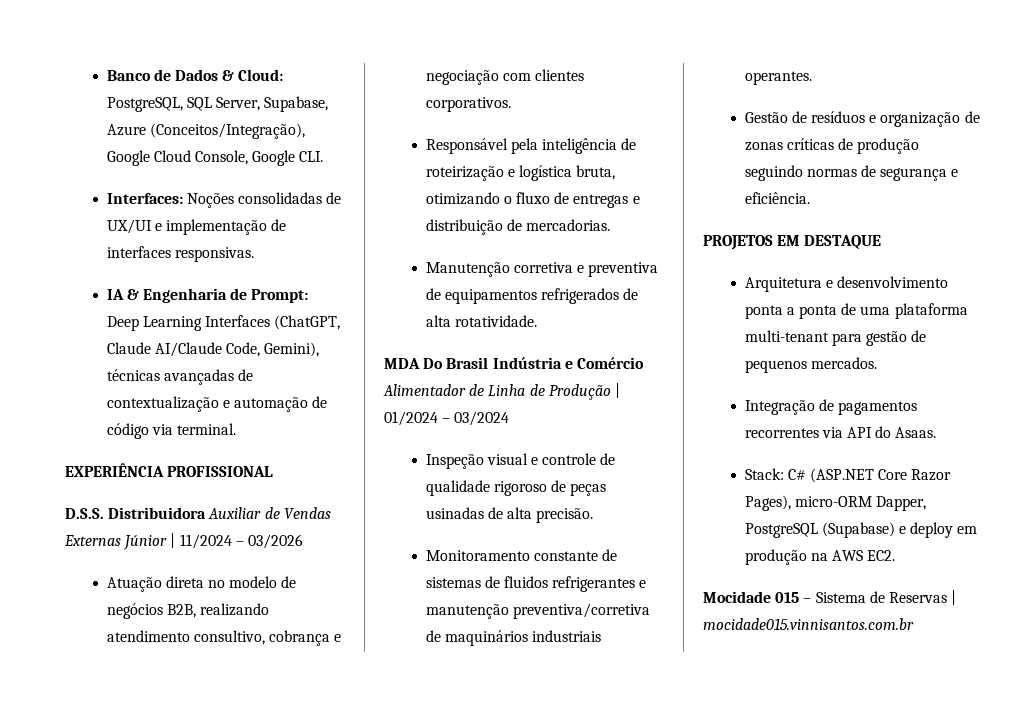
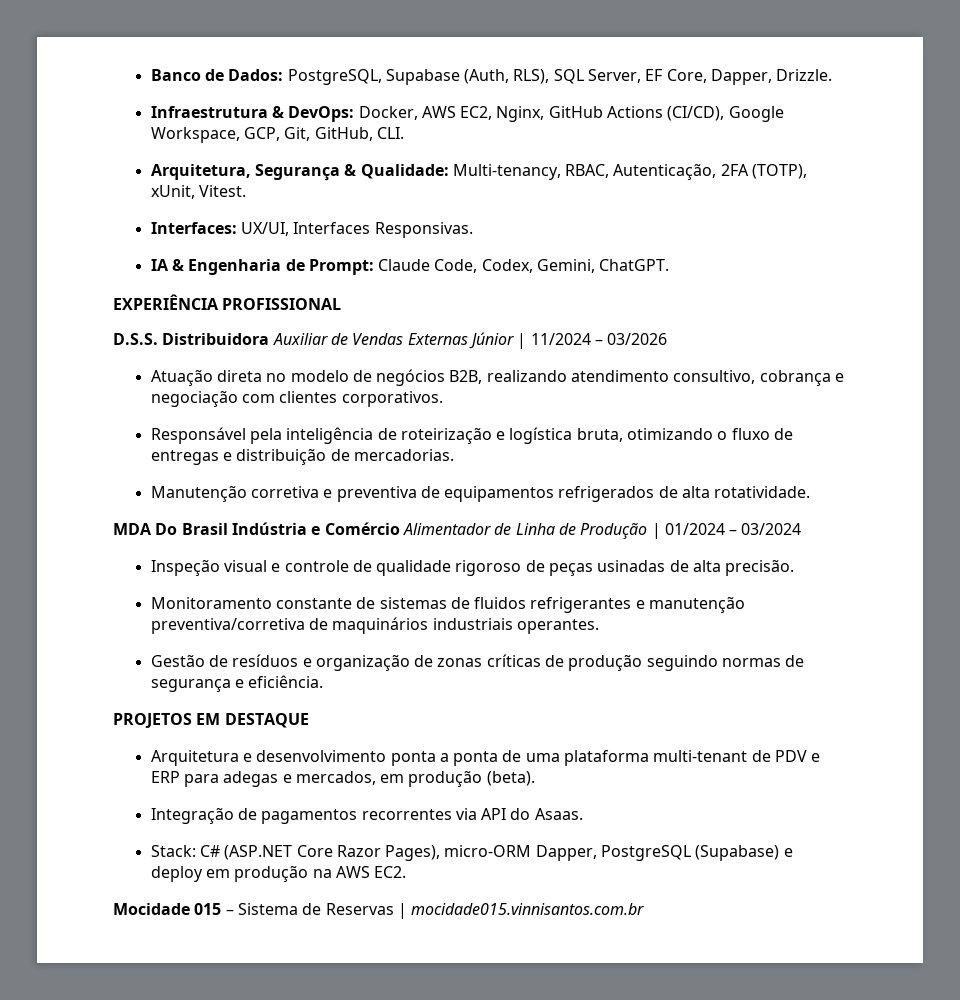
- Banco de Dados & Cloud: PostgreSQL, SQL Server, Supabase, Azure (Conceitos/Integração), Google Cloud Console, Google CLI.
- Interfaces: Noções consolidadas de UX/UI e implementação de interfaces responsivas.
+ Banco de Dados: PostgreSQL, Supabase (Auth, RLS), SQL Server, EF Core, Dapper, Drizzle.
+ Infraestrutura & DevOps: Docker, AWS EC2, Nginx, GitHub Actions (CI/CD), Google Workspace, GCP, Git, GitHub, CLI.
+ Arquitetura, Segurança & Qualidade: Multi-tenancy, RBAC, Autenticação, 2FA (TOTP), xUnit, Vitest.
+ Interfaces: UX/UI, Interfaces Responsivas.
- IA & Engenharia de Prompt: Deep Learning Interfaces (ChatGPT, Claude AI/Claude Code, Gemini), técnicas avançadas de contextualização e automação de código via terminal.
+ IA & Engenharia de Prompt: Claude Code, Codex, Gemini, ChatGPT.
- Arquitetura e desenvolvimento ponta a ponta de uma plataforma multi-tenant para gestão de pequenos mercados.
+ Arquitetura e desenvolvimento ponta a ponta de uma plataforma multi-tenant de PDV e ERP para adegas e mercados, em produção (beta).

